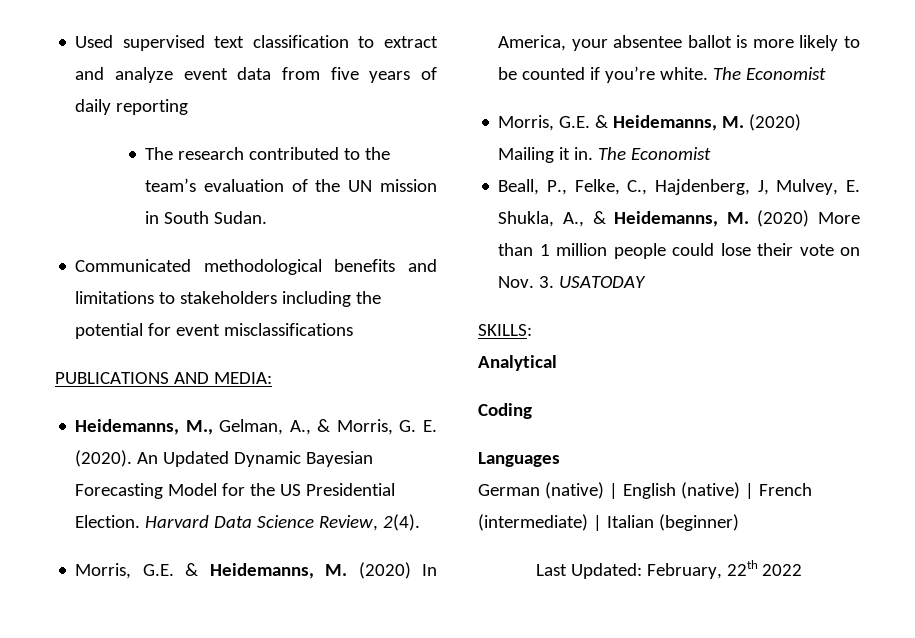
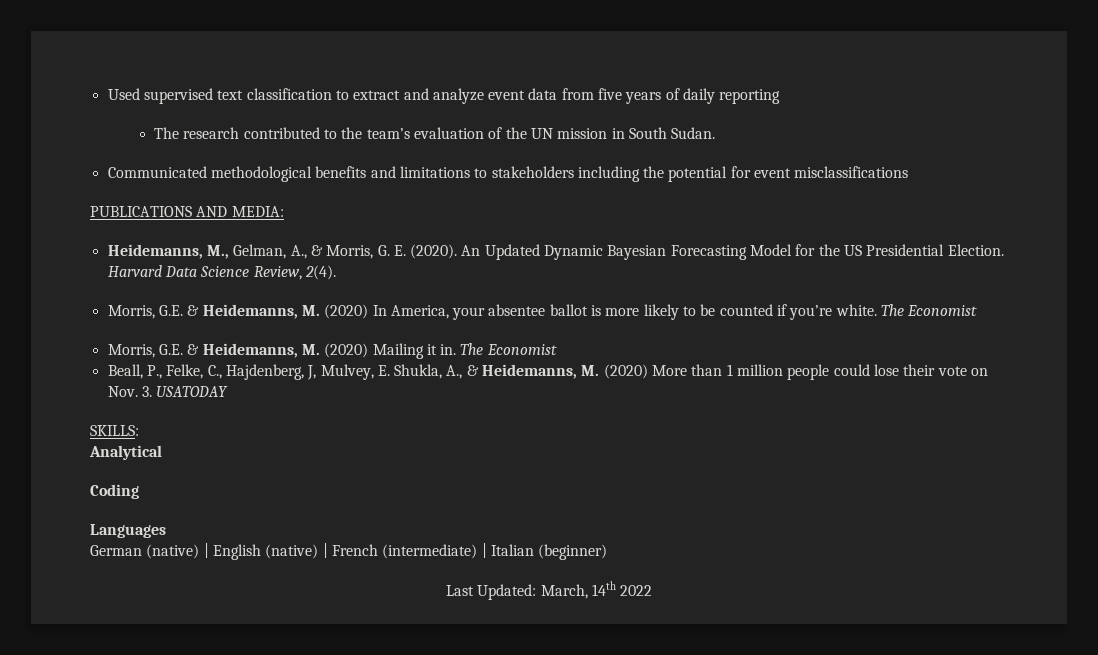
- Last Updated: February, 22th 2022
+ Last Updated: March, 14th 2022

